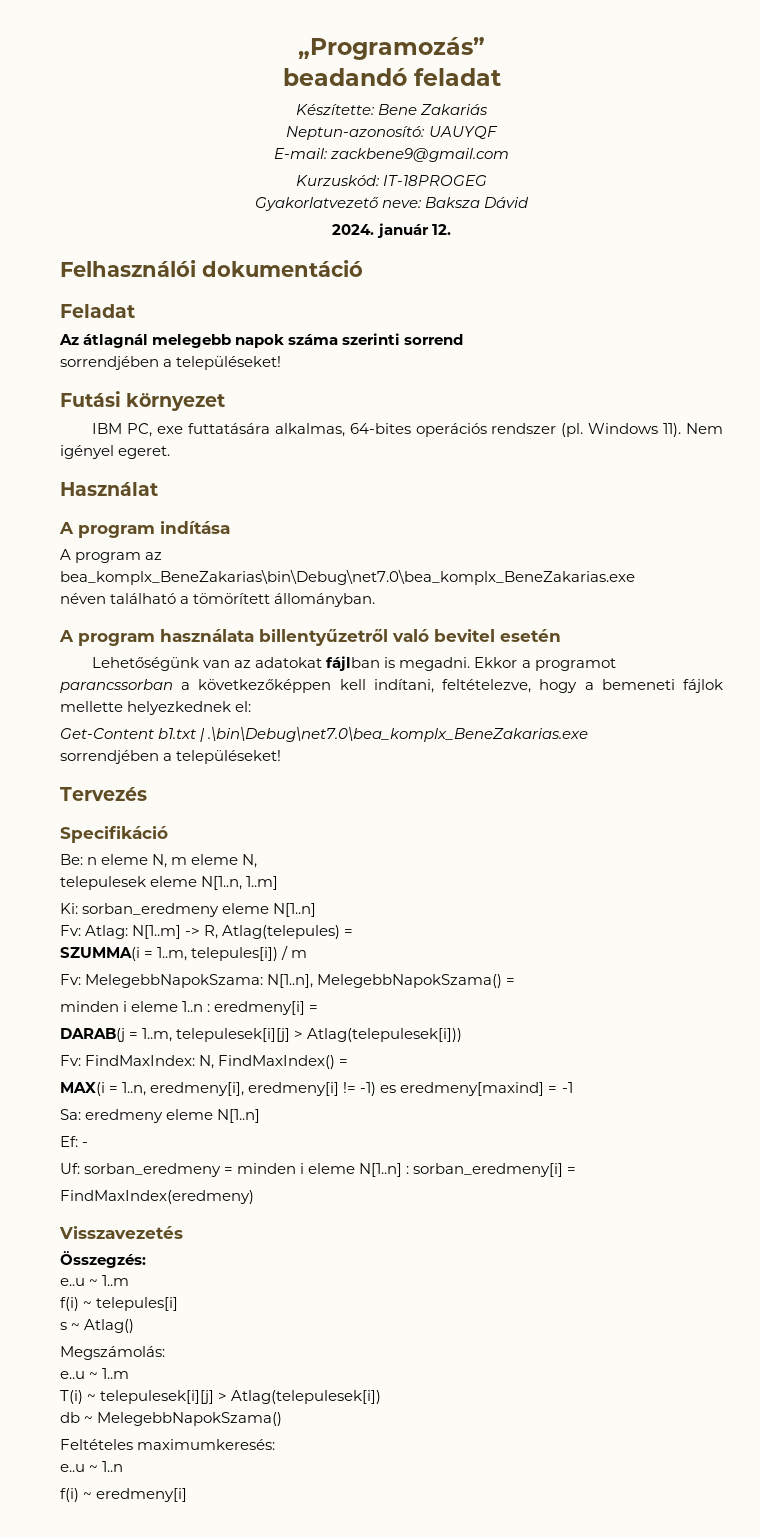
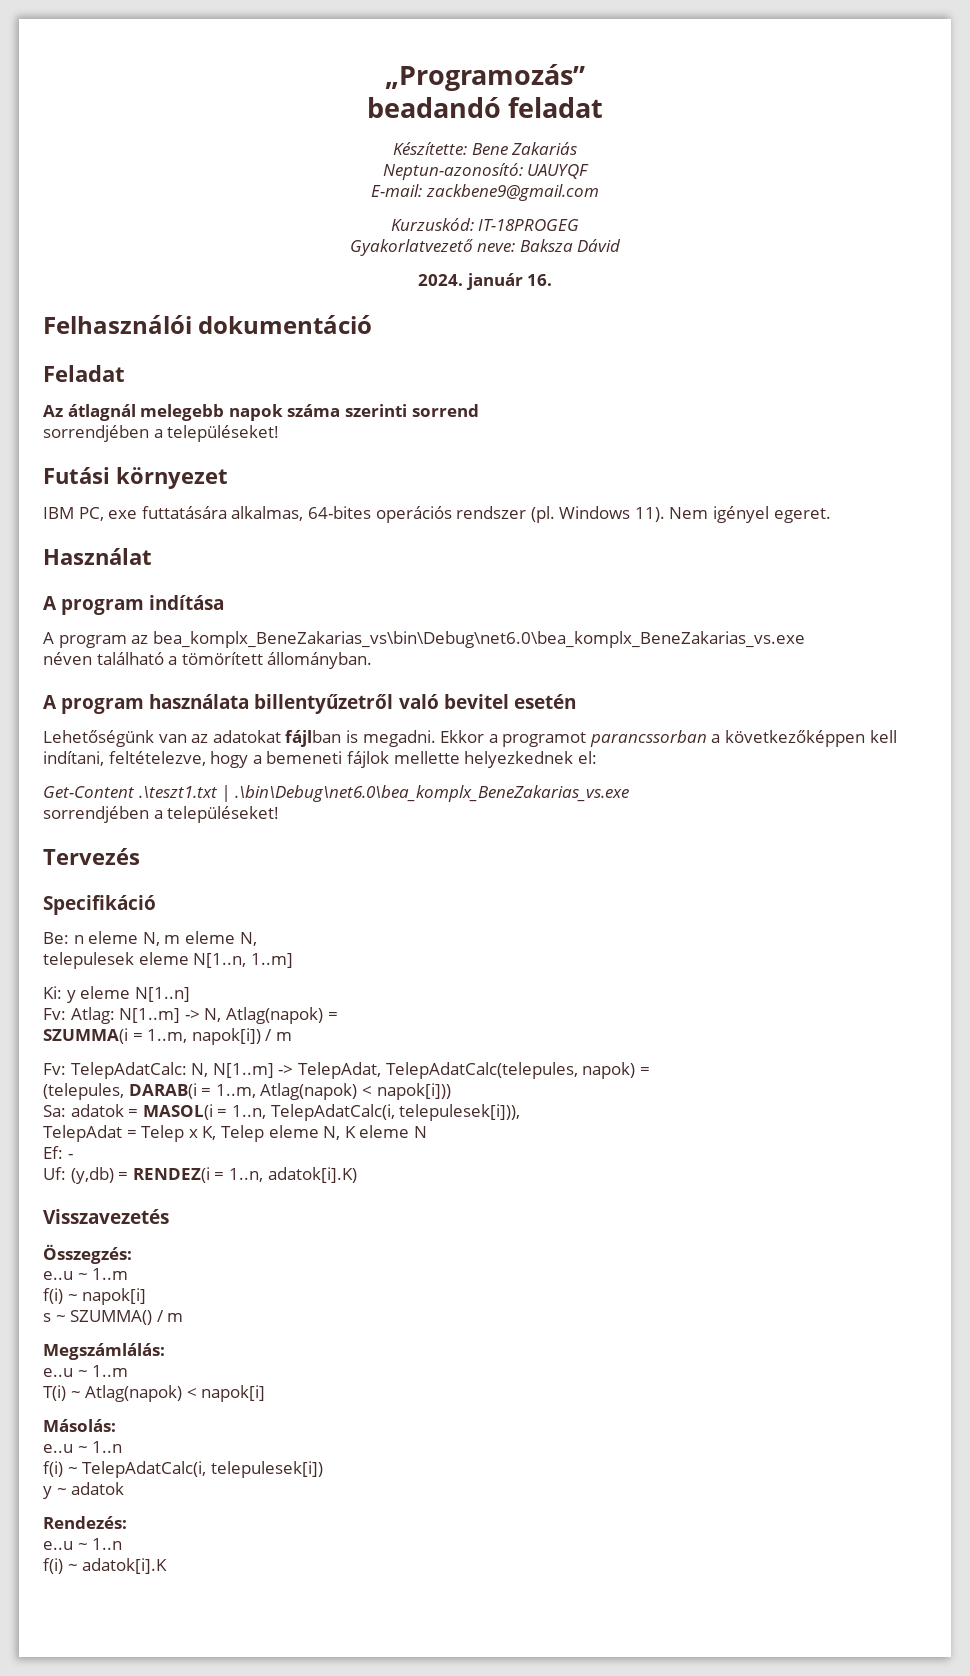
- 2024. január 12.
+ 2024. január 16.
- A program az bea_komplx_BeneZakarias\bin\Debug\net7.0\bea_komplx_BeneZakarias.exe
+ A program az bea_komplx_BeneZakarias_vs\bin\Debug\net6.0\bea_komplx_BeneZakarias_vs.exe
- Get-Content b1.txt | .\bin\Debug\net7.0\bea_komplx_BeneZakarias.exe
+ Get-Content .\teszt1.txt | .\bin\Debug\net6.0\bea_komplx_BeneZakarias_vs.exe
- Ki: sorban_eredmeny eleme N[1..n]
+ Ki: y eleme N[1..n]
- Fv: Atlag: N[1..m] -> R, Atlag(telepules) =
+ Fv: Atlag: N[1..m] -> N, Atlag(napok) =
- SZUMMA(i = 1..m, telepules[i]) / m
+ SZUMMA(i = 1..m, napok[i]) / m
- Fv: MelegebbNapokSzama: N[1..n], MelegebbNapokSzama() =
- minden i eleme 1..n : eredmeny[i] =
- DARAB(j = 1..m, telepulesek[i][j] > Atlag(telepulesek[i]))
- Fv: FindMaxIndex: N, FindMaxIndex() =
- MAX(i = 1..n, eredmeny[i], eredmeny[i] != -1) es eredmeny[maxind] = -1
- Sa: eredmeny eleme N[1..n]
+ Fv: TelepAdatCalc: N, N[1..m] -> TelepAdat, TelepAdatCalc(telepules, napok) =
+ (telepules, DARAB(i = 1..m, Atlag(napok) < napok[i]))
+ Sa: adatok = MASOL(i = 1..n, TelepAdatCalc(i, telepulesek[i])),
+ TelepAdat = Telep x K, Telep eleme N, K eleme N
  Ef: -
- Uf: sorban_eredmeny = minden i eleme N[1..n] : sorban_eredmeny[i] =
- FindMaxIndex(eredmeny)
+ Uf: (y,db) = RENDEZ(i = 1..n, adatok[i].K)
- f(i) ~ telepules[i]
+ f(i) ~ napok[i]
- s ~ Atlag()
- Megszámolás:
+ s ~ SZUMMA() / m
+ Megszámlálás:
- T(i) ~ telepulesek[i][j] > Atlag(telepulesek[i])
- db ~ MelegebbNapokSzama()
- Feltételes maximumkeresés:
+ T(i) ~ Atlag(napok) < napok[i]
+ Másolás:
  e..u ~ 1..n
- f(i) ~ eredmeny[i]
+ f(i) ~ TelepAdatCalc(i, telepulesek[i])
+ y ~ adatok
+ Rendezés:
+ e..u ~ 1..n
+ f(i) ~ adatok[i].K

